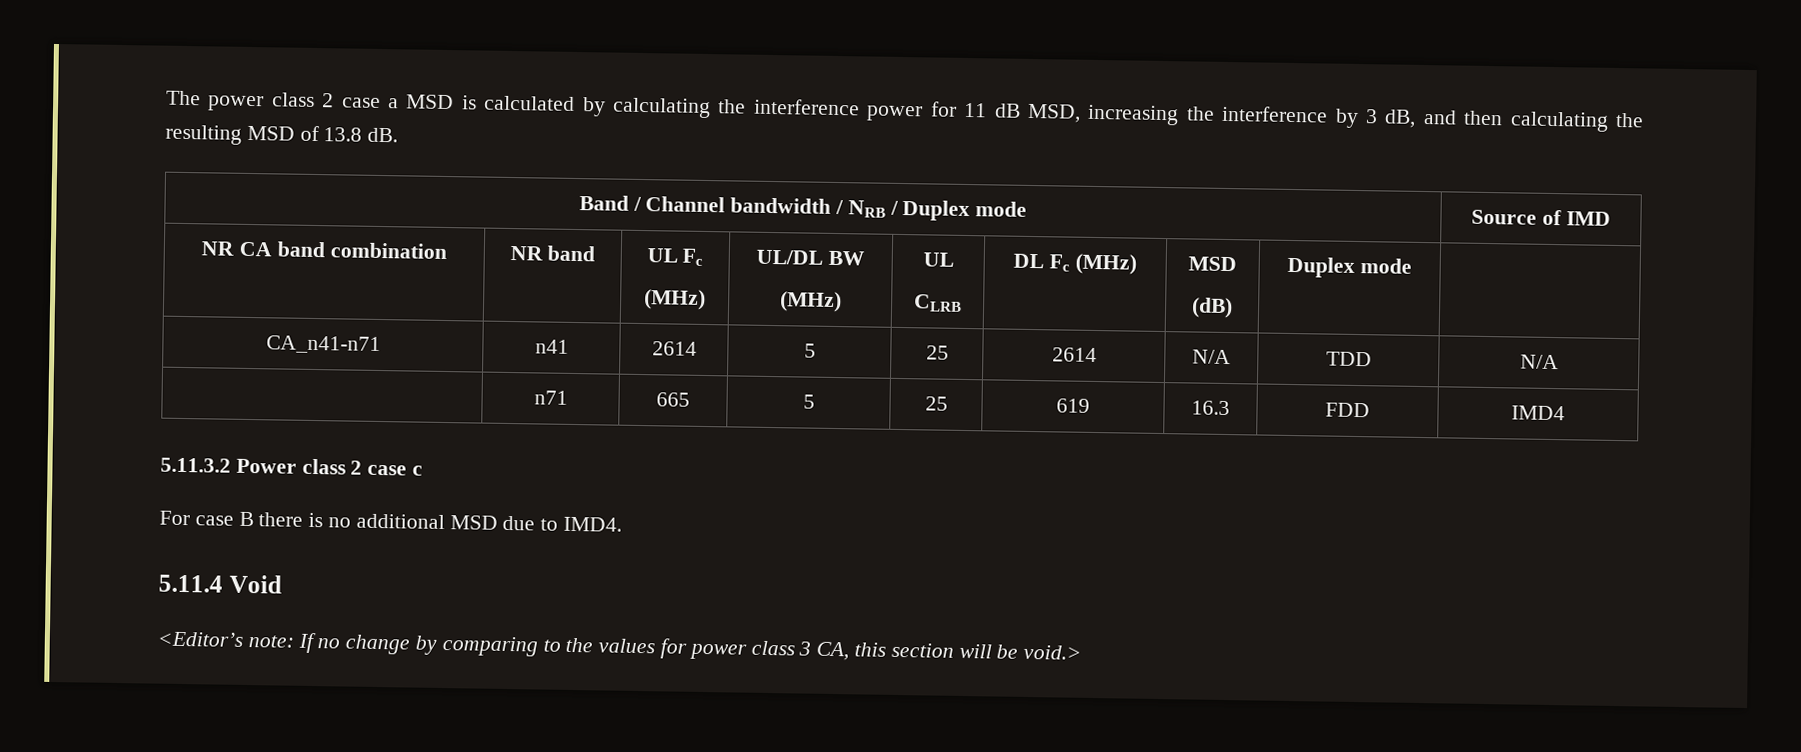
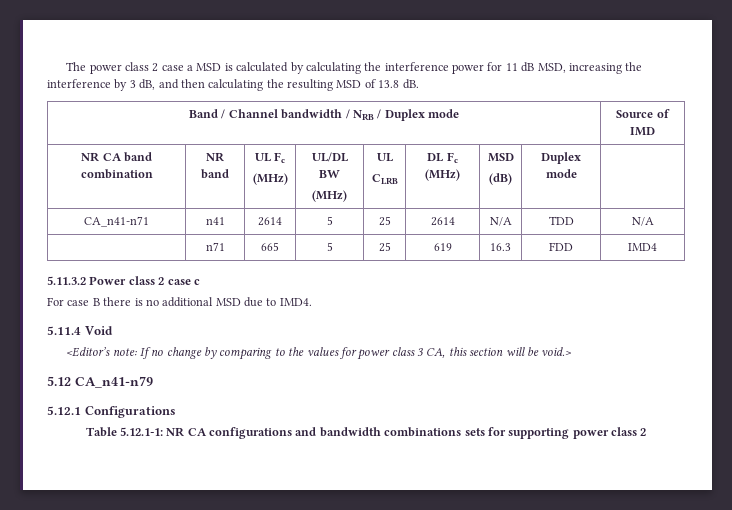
+ 5.12 CA_n41-n79
+ 5.12.1 Configurations
+ Table 5.12.1-1: NR CA configurations and bandwidth combinations sets for supporting power class 2

